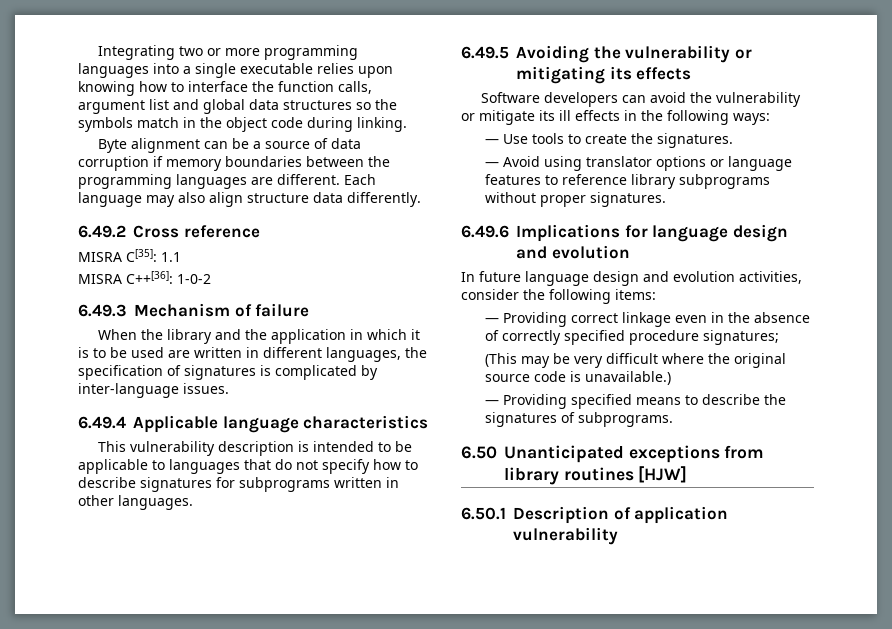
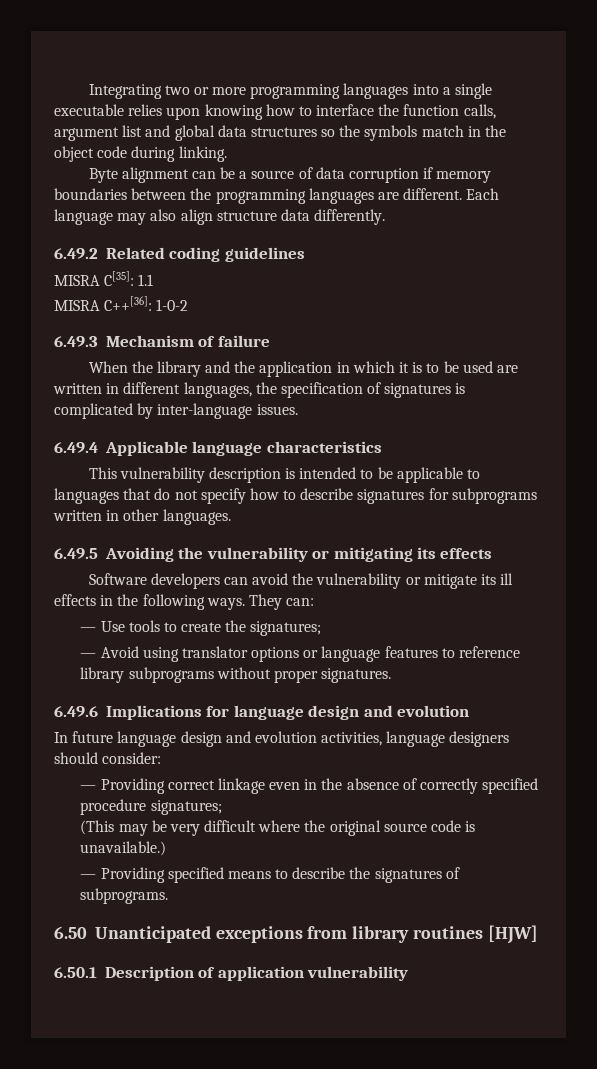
- 6.49.2 Cross reference
+ 6.49.2 Related coding guidelines
- Software developers can avoid the vulnerability or mitigate its ill effects in the following ways:
+ Software developers can avoid the vulnerability or mitigate its ill effects in the following ways. They can:
- — Use tools to create the signatures.
+ — Use tools to create the signatures;
- In future language design and evolution activities, consider the following items:
+ In future language design and evolution activities, language designers should consider:

